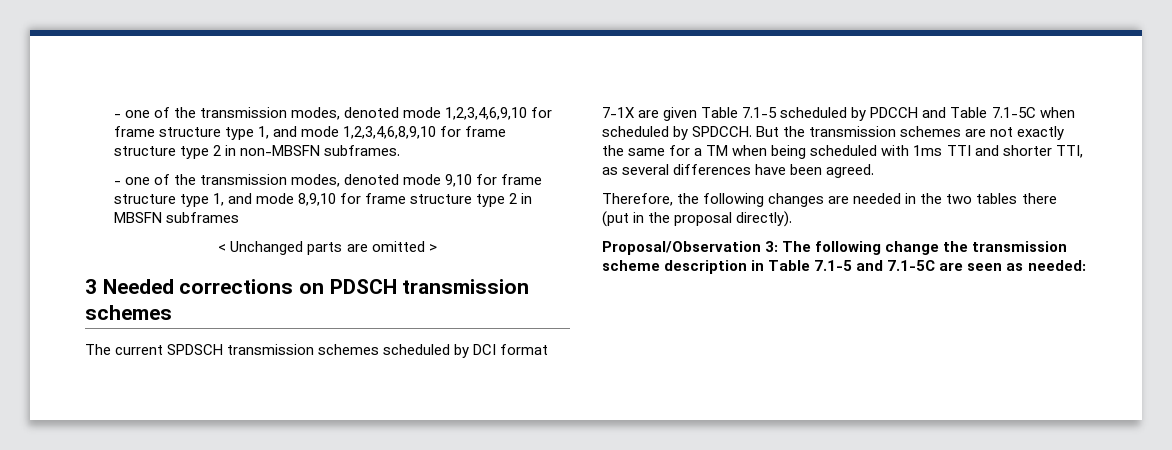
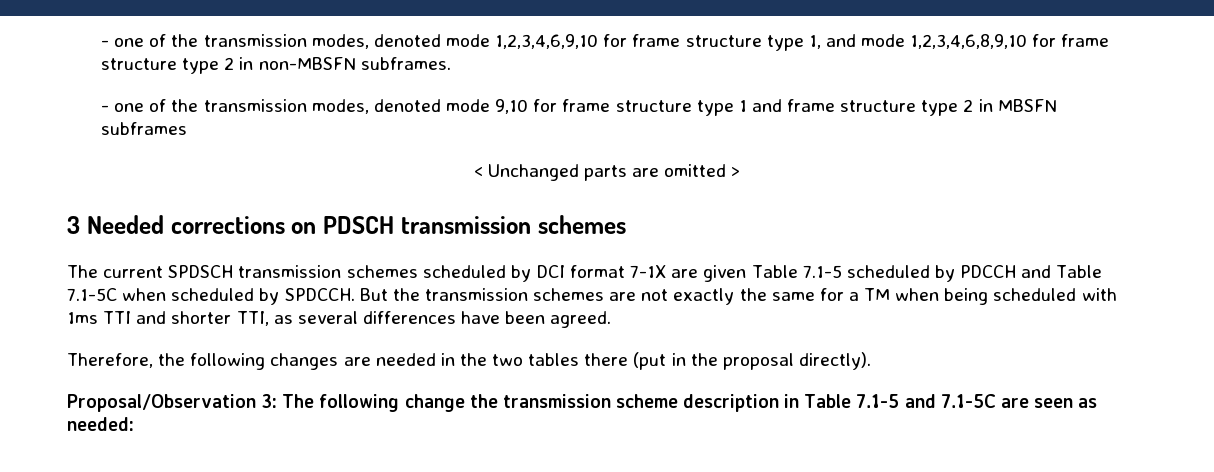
- - one of the transmission modes, denoted mode 9,10 for frame structure type 1, and mode 8,9,10 for frame structure type 2 in MBSFN subframes
+ - one of the transmission modes, denoted mode 9,10 for frame structure type 1 and frame structure type 2 in MBSFN subframes

